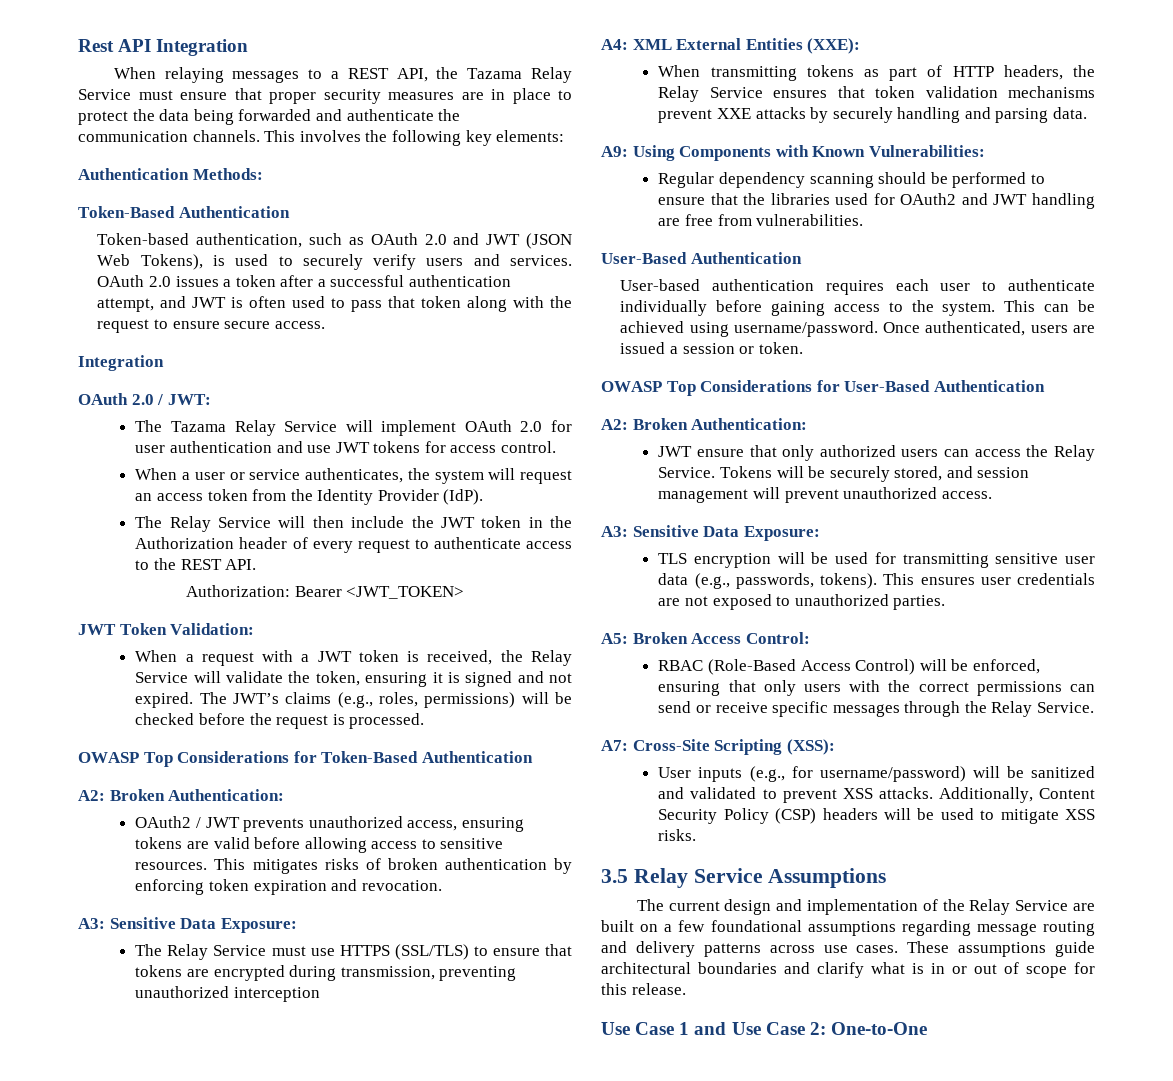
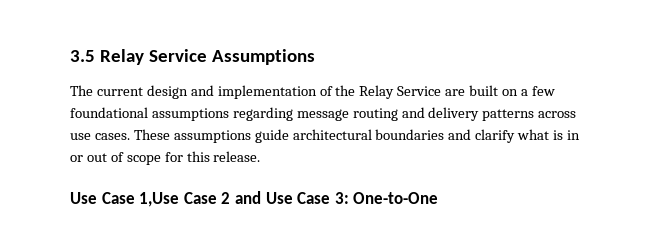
- Rest API Integration
- When relaying messages to a REST API, the Tazama Relay Service must ensure that proper security measures are in place to protect the data being forwarded and authenticate the communication channels. This involves the following key elements:
- Authentication Methods:
- Token-Based Authentication
- Token-based authentication, such as OAuth 2.0 and JWT (JSON Web Tokens), is used to securely verify users and services. OAuth 2.0 issues a token after a successful authentication attempt, and JWT is often used to pass that token along with the request to ensure secure access.
- Integration
- OAuth 2.0 / JWT:
- The Tazama Relay Service will implement OAuth 2.0 for user authentication and use JWT tokens for access control.
- When a user or service authenticates, the system will request an access token from the Identity Provider (IdP).
- The Relay Service will then include the JWT token in the Authorization header of every request to authenticate access to the REST API.
- Authorization: Bearer <JWT_TOKEN>
- JWT Token Validation:
- When a request with a JWT token is received, the Relay Service will validate the token, ensuring it is signed and not expired. The JWT’s claims (e.g., roles, permissions) will be checked before the request is processed.
- OWASP Top Considerations for Token-Based Authentication
- A2: Broken Authentication:
- OAuth2 / JWT prevents unauthorized access, ensuring tokens are valid before allowing access to sensitive resources. This mitigates risks of broken authentication by enforcing token expiration and revocation.
- A3: Sensitive Data Exposure:
- The Relay Service must use HTTPS (SSL/TLS) to ensure that tokens are encrypted during transmission, preventing unauthorized interception
- A4: XML External Entities (XXE):
- When transmitting tokens as part of HTTP headers, the Relay Service ensures that token validation mechanisms prevent XXE attacks by securely handling and parsing data.
- A9: Using Components with Known Vulnerabilities:
- Regular dependency scanning should be performed to ensure that the libraries used for OAuth2 and JWT handling are free from vulnerabilities.
- User-Based Authentication
- User-based authentication requires each user to authenticate individually before gaining access to the system. This can be achieved using username/password. Once authenticated, users are issued a session or token.
- OWASP Top Considerations for User-Based Authentication
- A2: Broken Authentication:
- JWT ensure that only authorized users can access the Relay Service. Tokens will be securely stored, and session management will prevent unauthorized access.
- A3: Sensitive Data Exposure:
- TLS encryption will be used for transmitting sensitive user data (e.g., passwords, tokens). This ensures user credentials are not exposed to unauthorized parties.
- A5: Broken Access Control:
- RBAC (Role-Based Access Control) will be enforced, ensuring that only users with the correct permissions can send or receive specific messages through the Relay Service.
- A7: Cross-Site Scripting (XSS):
- User inputs (e.g., for username/password) will be sanitized and validated to prevent XSS attacks. Additionally, Content Security Policy (CSP) headers will be used to mitigate XSS risks.
- Use Case 1 and Use Case 2: One-to-One
+ Use Case 1,Use Case 2 and Use Case 3: One-to-One

